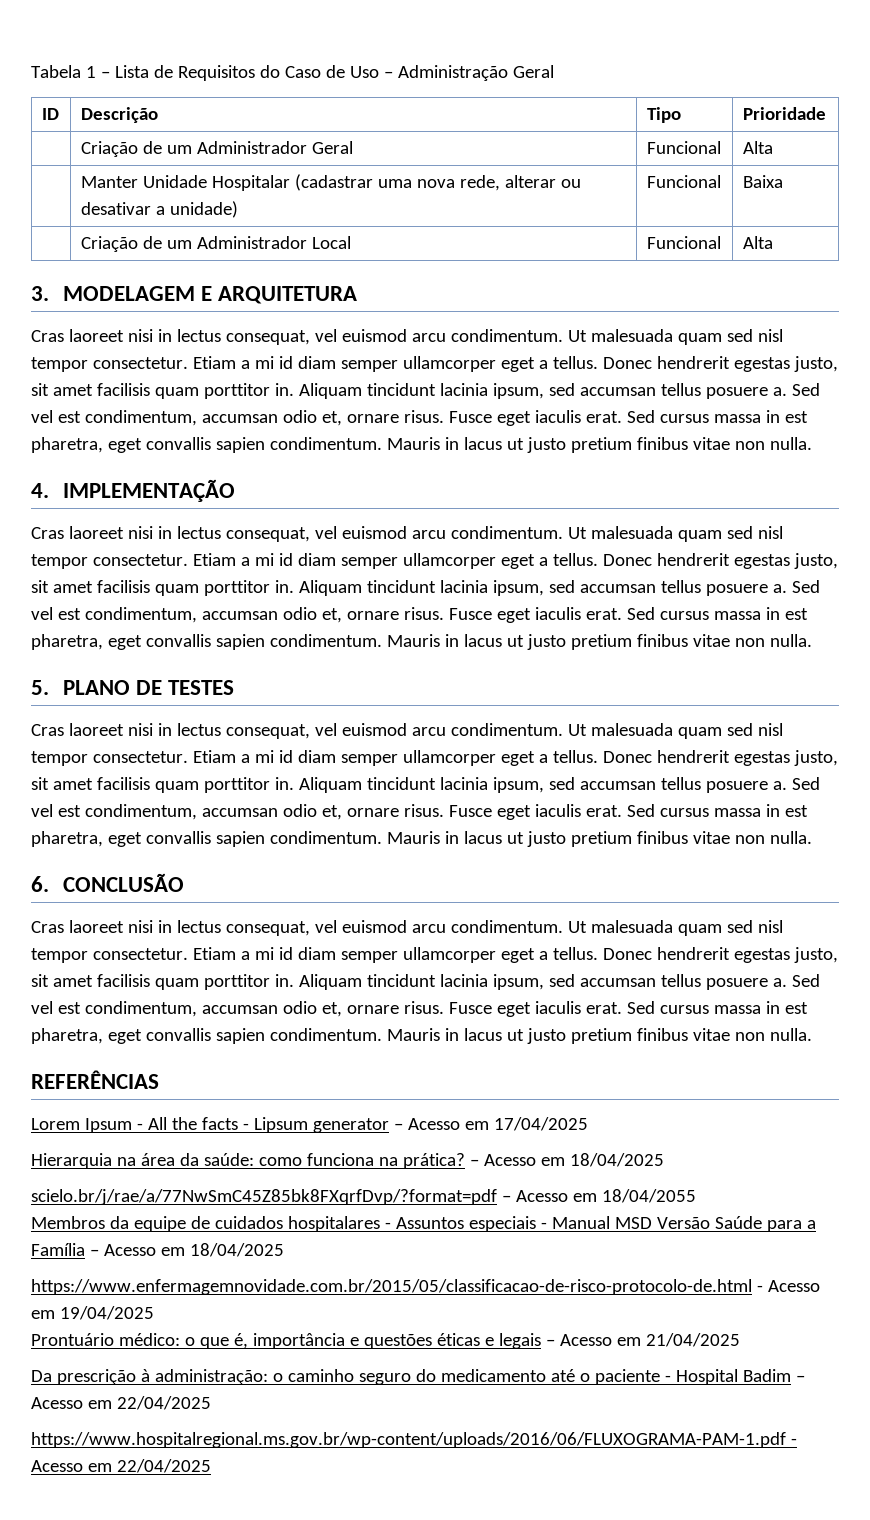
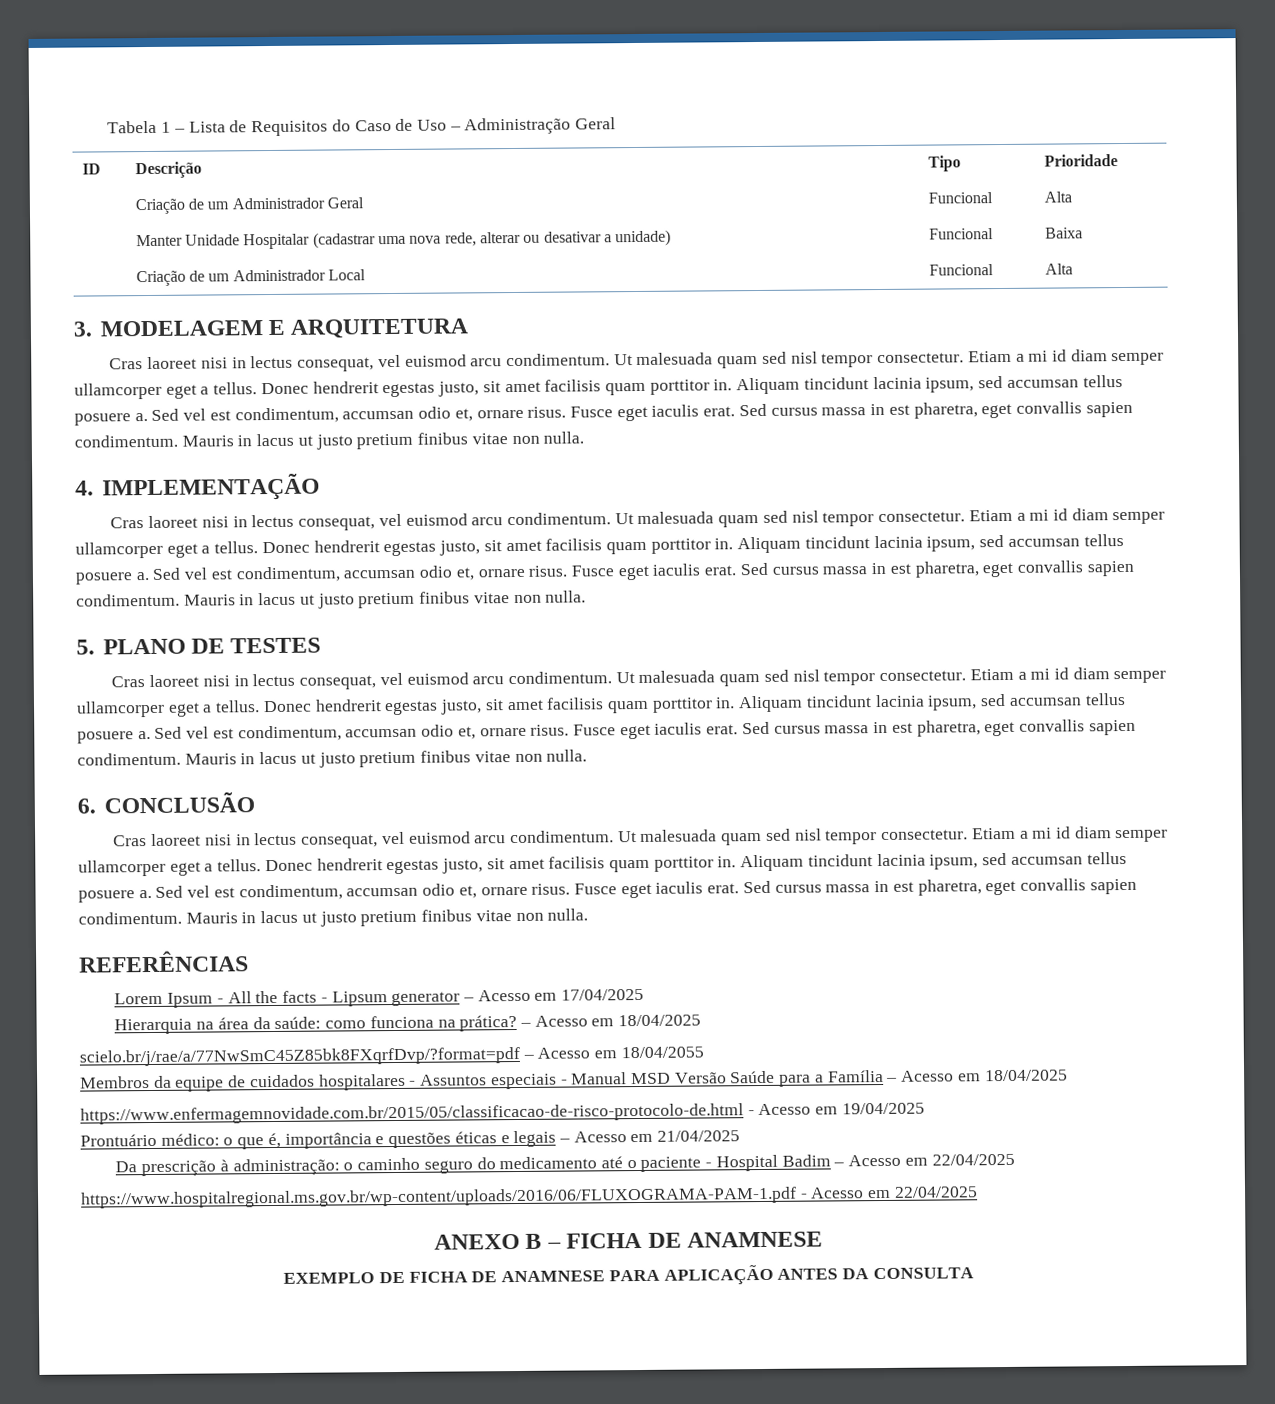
+ ANEXO B – FICHA DE ANAMNESE
+ EXEMPLO DE FICHA DE ANAMNESE PARA APLICAÇÃO ANTES DA CONSULTA

